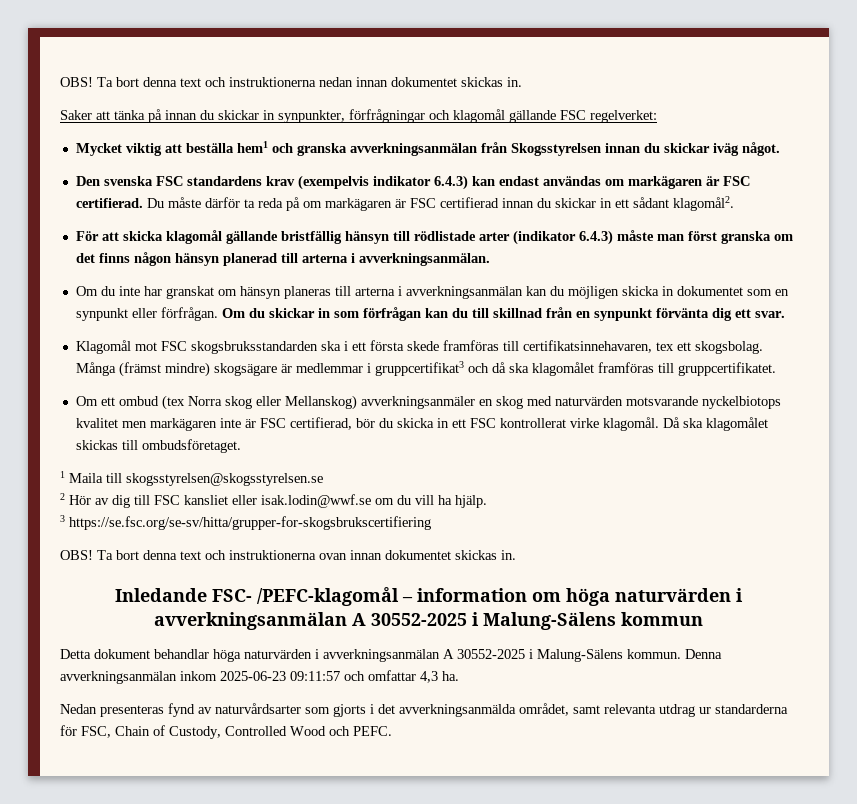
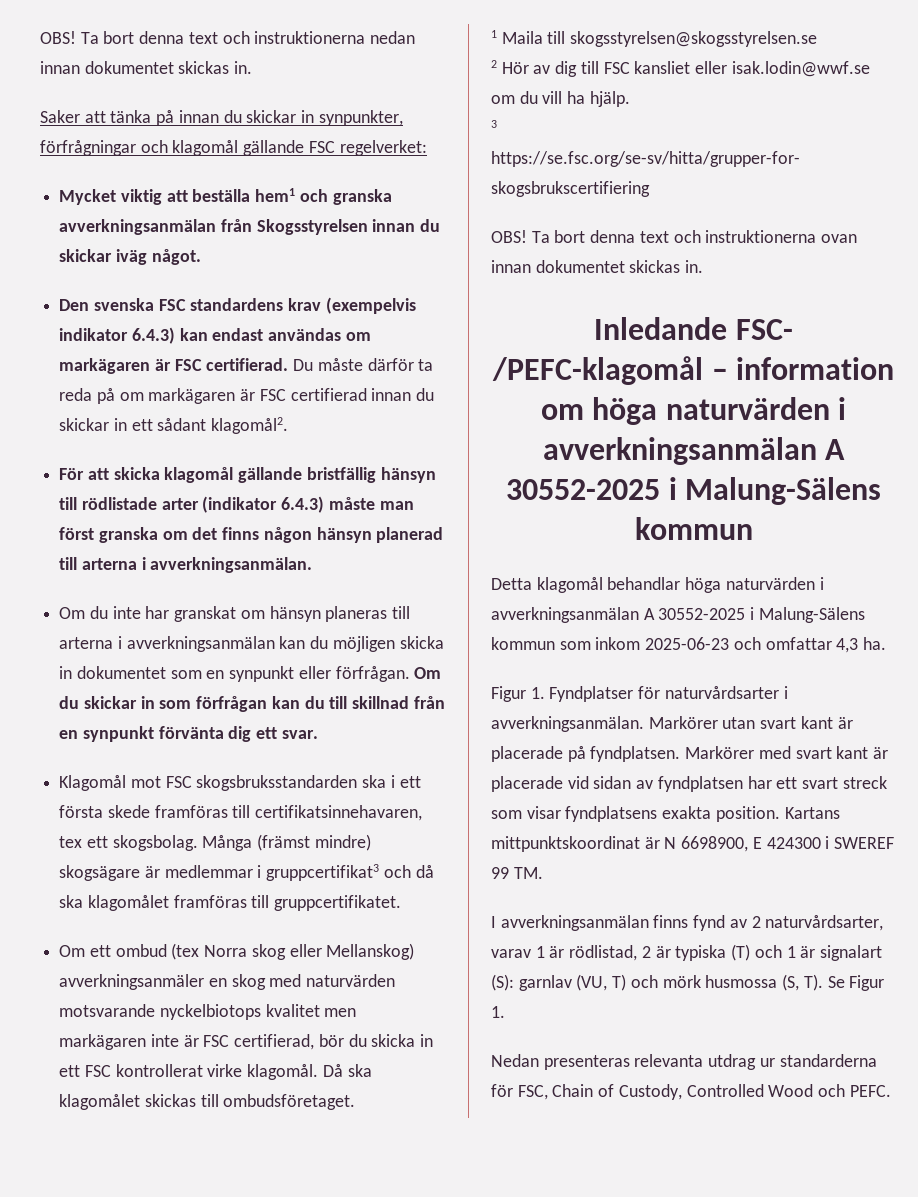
- Detta dokument behandlar höga naturvärden i avverkningsanmälan A 30552-2025 i Malung-Sälens kommun. Denna avverkningsanmälan inkom 2025-06-23 09:11:57 och omfattar 4,3 ha.
+ Detta klagomål behandlar höga naturvärden i avverkningsanmälan A 30552-2025 i Malung-Sälens kommun som inkom 2025-06-23 och omfattar 4,3 ha.
- Nedan presenteras fynd av naturvårdsarter som gjorts i det avverkningsanmälda området, samt relevanta utdrag ur standarderna för FSC, Chain of Custody, Controlled Wood och PEFC.
+ Figur 1. Fyndplatser för naturvårdsarter i avverkningsanmälan. Markörer utan svart kant är placerade på fyndplatsen. Markörer med svart kant är placerade vid sidan av fyndplatsen har ett svart streck som visar fyndplatsens exakta position. Kartans mittpunktskoordinat är N 6698900, E 424300 i SWEREF 99 TM.
+ I avverkningsanmälan finns fynd av 2 naturvårdsarter, varav 1 är rödlistad, 2 är typiska (T) och 1 är signalart (S): garnlav (VU, T) och mörk husmossa (S, T). Se Figur 1.
+ Nedan presenteras relevanta utdrag ur standarderna för FSC, Chain of Custody, Controlled Wood och PEFC.

